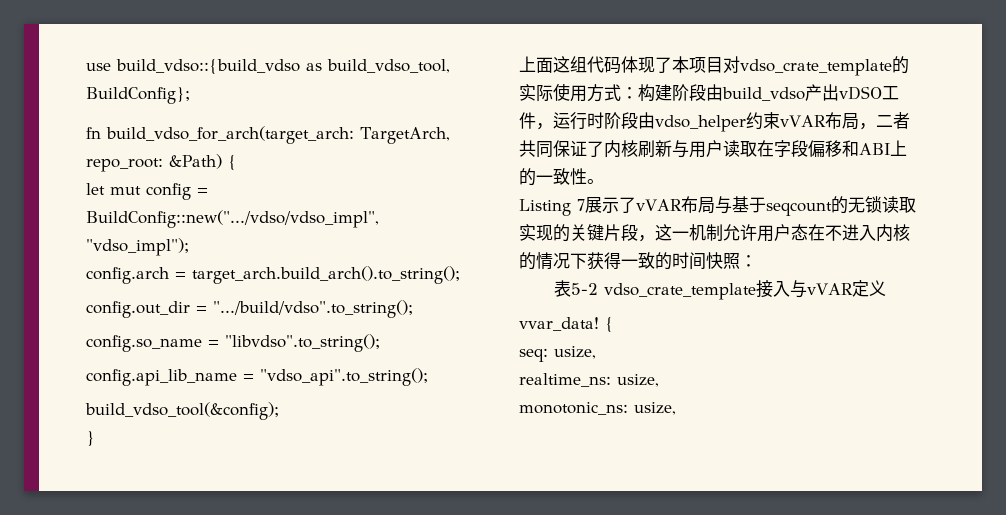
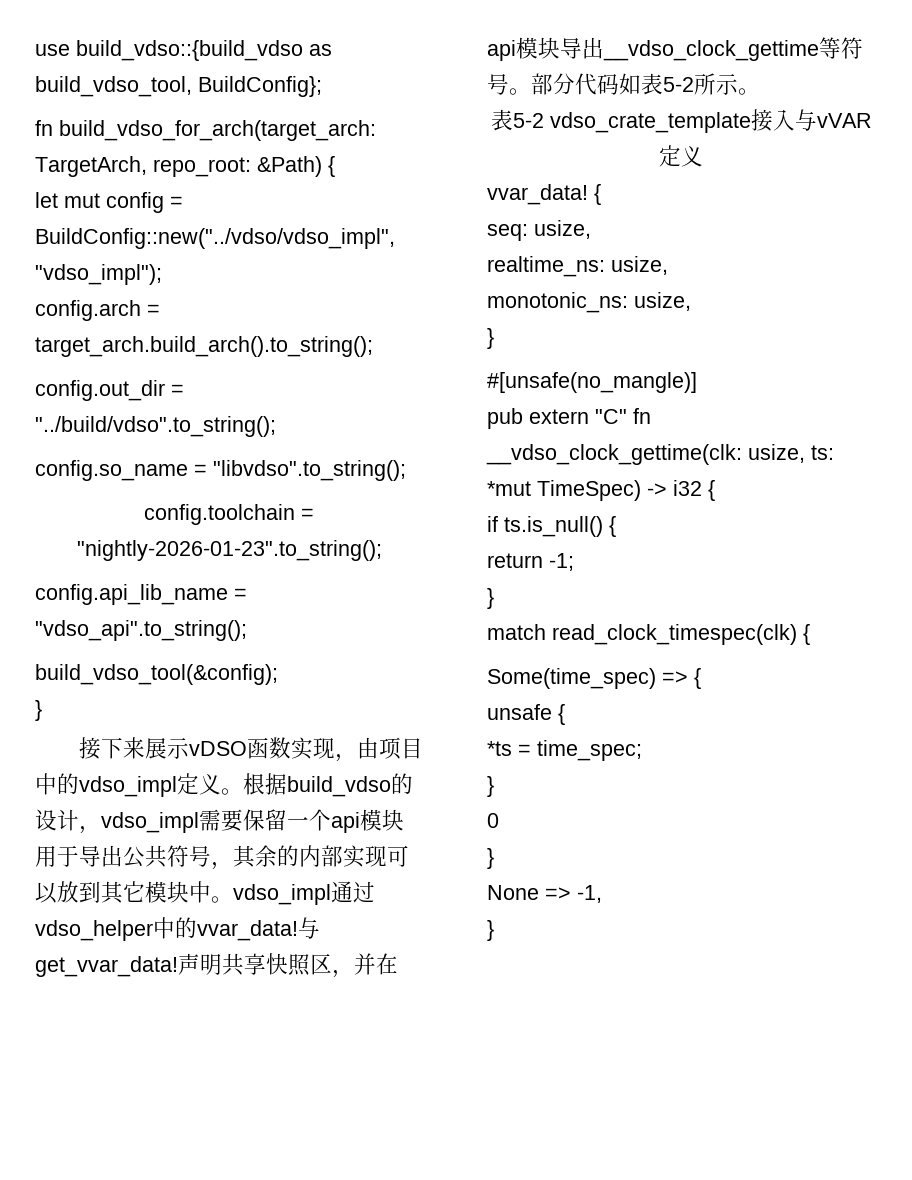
- let mut config = BuildConfig::new(".../vdso/vdso_impl", "vdso_impl");
+ let mut config = BuildConfig::new("../vdso/vdso_impl", "vdso_impl");
- config.out_dir = ".../build/vdso".to_string();
+ config.out_dir = "../build/vdso".to_string();
+ config.toolchain = "nightly-2026-01-23".to_string();
- 上面这组代码体现了本项目对vdso_crate_template的实际使用方式：构建阶段由build_vdso产出vDSO工件，运行时阶段由vdso_helper约束vVAR布局，二者共同保证了内核刷新与用户读取在字段偏移和ABI上的一致性。
- Listing 7展示了vVAR布局与基于seqcount的无锁读取实现的关键片段，这一机制允许用户态在不进入内核的情况下获得一致的时间快照：
+ 接下来展示vDSO函数实现，由项目中的vdso_impl定义。根据build_vdso的设计，vdso_impl需要保留一个api模块用于导出公共符号，其余的内部实现可以放到其它模块中。vdso_impl通过vdso_helper中的vvar_data!与get_vvar_data!声明共享快照区，并在api模块导出__vdso_clock_gettime等符号。部分代码如表5-2所示。
  monotonic_ns: usize,
+ }
+ #[unsafe(no_mangle)]
+ pub extern "C" fn __vdso_clock_gettime(clk: usize, ts: *mut TimeSpec) -> i32 {
+ if ts.is_null() {
+ return -1;
+ }
+ match read_clock_timespec(clk) {
+ Some(time_spec) => {
+ unsafe {
+ *ts = time_spec;
+ }
+ 0
+ }
+ None => -1,
+ }

